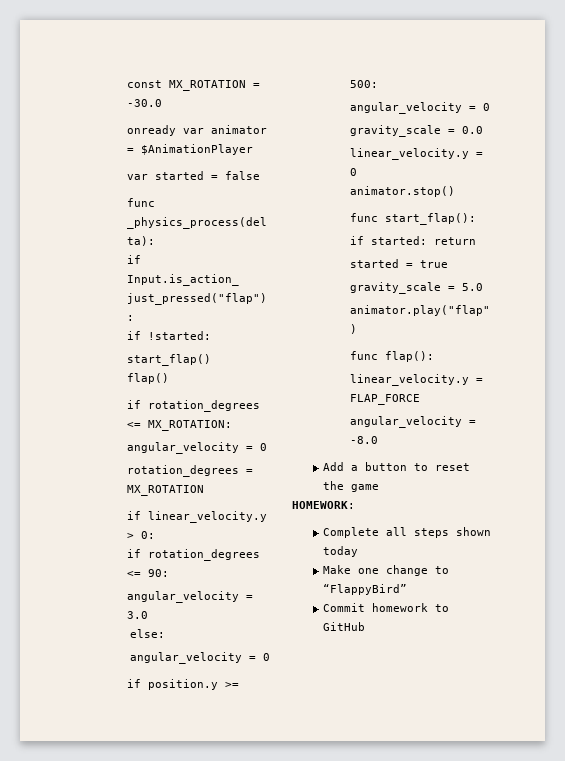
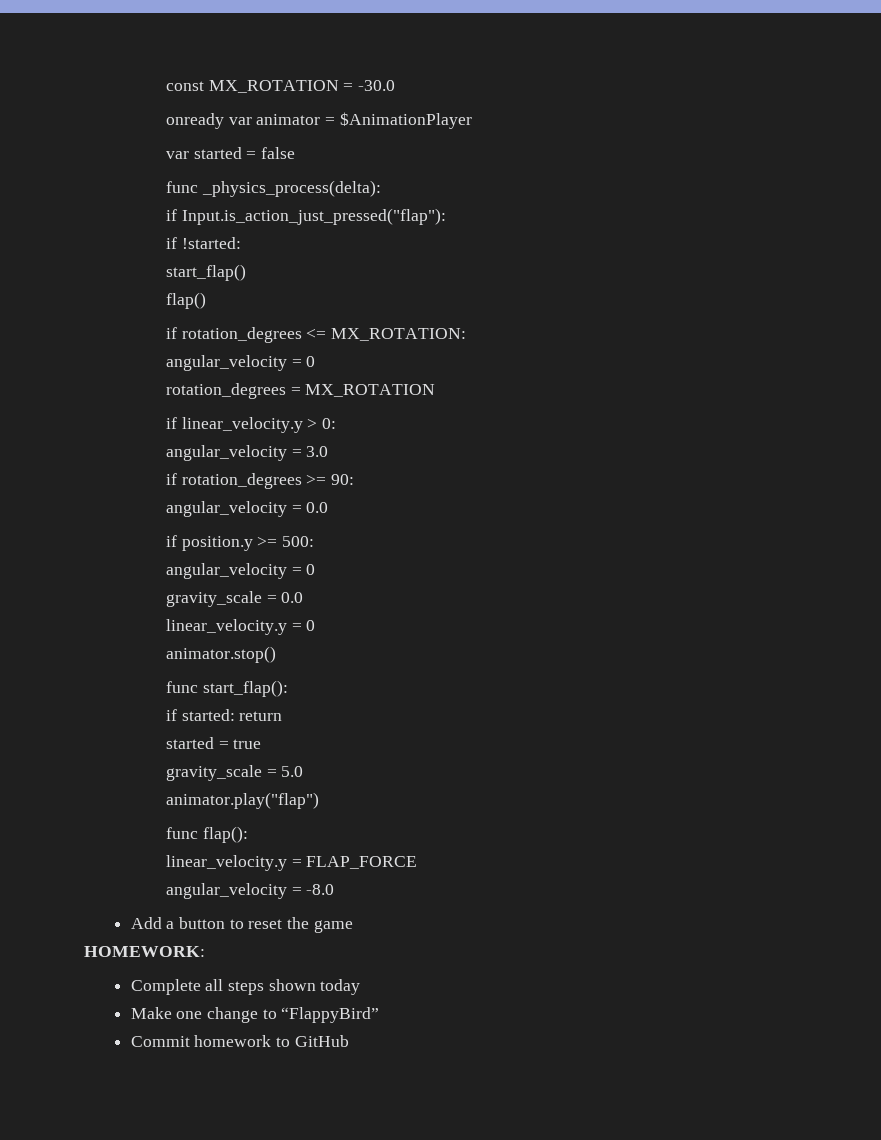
- if rotation_degrees <= 90:
+ angular_velocity = 3.0
+ if rotation_degrees >= 90:
- angular_velocity = 3.0
- else:
- angular_velocity = 0
+ angular_velocity = 0.0

